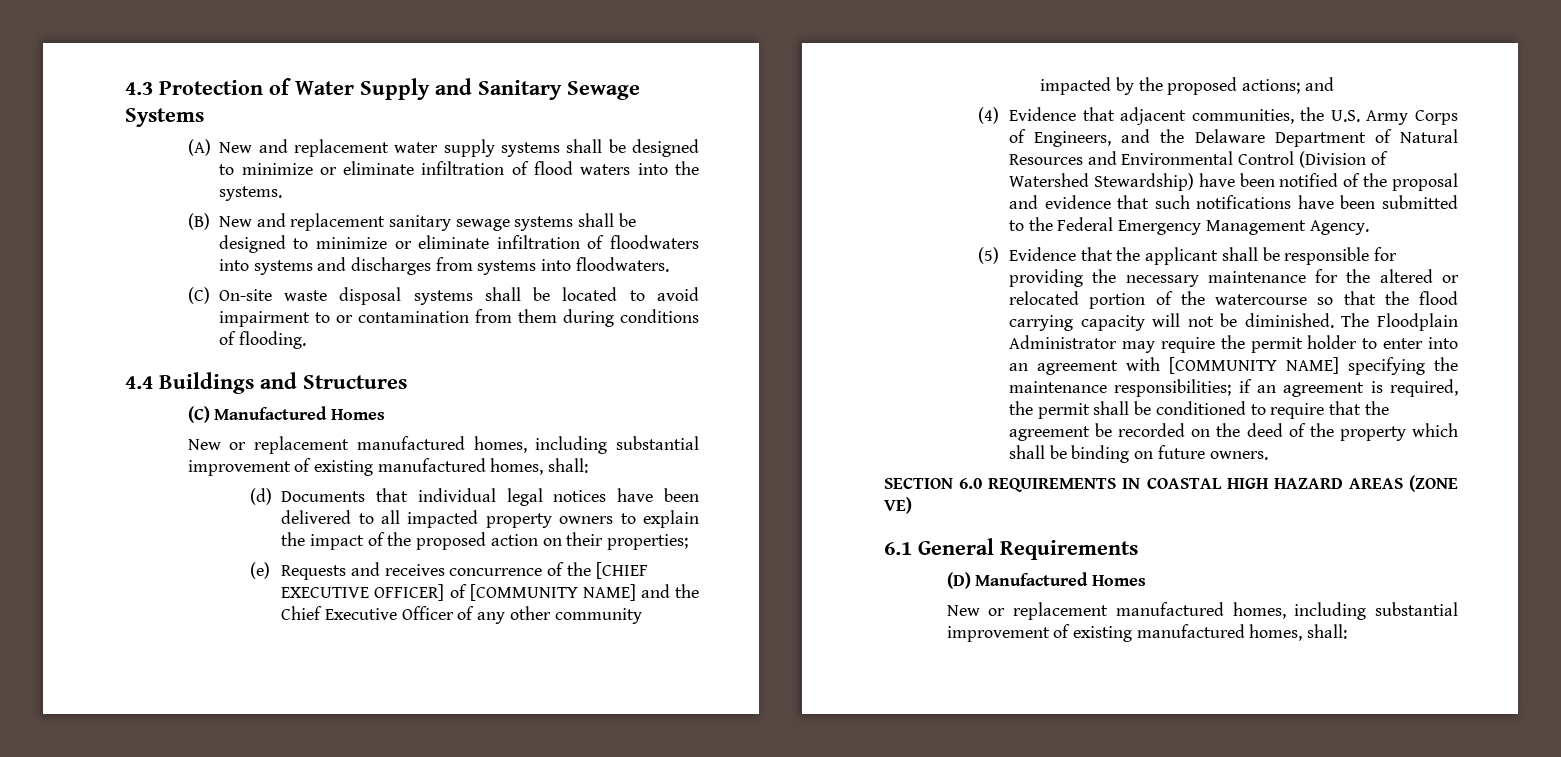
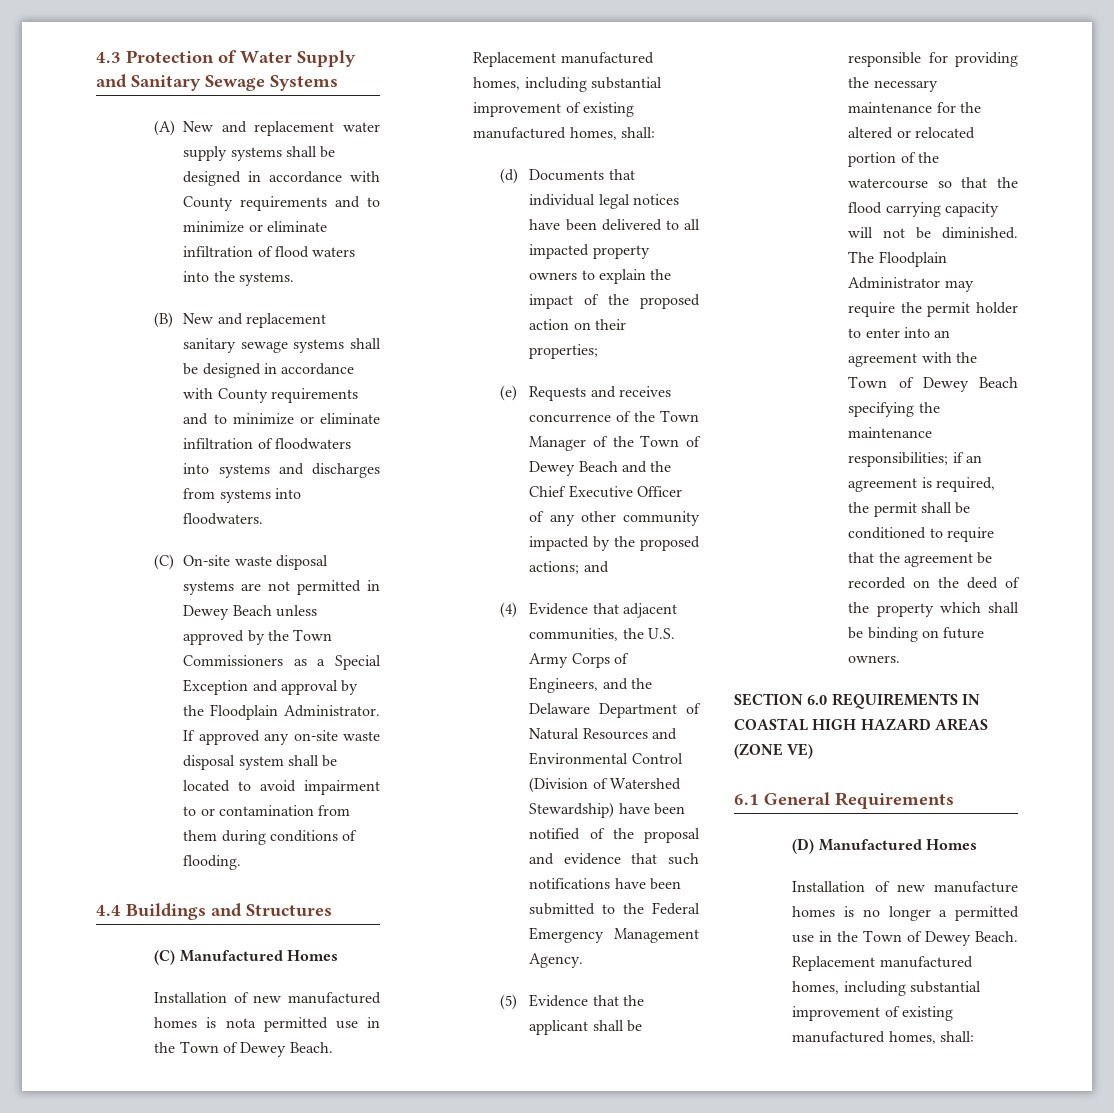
- (A) New and replacement water supply systems shall be designed to minimize or eliminate infiltration of flood waters into the systems.
+ (A) New and replacement water supply systems shall be designed in accordance with County requirements and to minimize or eliminate infiltration of flood waters into the systems.
- (B) New and replacement sanitary sewage systems shall be designed to minimize or eliminate infiltration of floodwaters into systems and discharges from systems into floodwaters.
+ (B) New and replacement sanitary sewage systems shall be designed in accordance with County requirements and to minimize or eliminate infiltration of floodwaters into systems and discharges from systems into floodwaters.
- (C) On-site waste disposal systems shall be located to avoid impairment to or contamination from them during conditions of flooding.
+ (C) On-site waste disposal systems are not permitted in Dewey Beach unless approved by the Town Commissioners as a Special Exception and approval by the Floodplain Administrator. If approved any on-site waste disposal system shall be located to avoid impairment to or contamination from them during conditions of flooding.
  (C) Manufactured Homes
- New or replacement manufactured homes, including substantial improvement of existing manufactured homes, shall:
+ Installation of new manufactured homes is nota permitted use in the Town of Dewey Beach. Replacement manufactured homes, including substantial improvement of existing manufactured homes, shall:
- (e) Requests and receives concurrence of the [CHIEF EXECUTIVE OFFICER] of [COMMUNITY NAME] and the Chief Executive Officer of any other community impacted by the proposed actions; and
+ (e) Requests and receives concurrence of the Town Manager of the Town of Dewey Beach and the Chief Executive Officer of any other community impacted by the proposed actions; and
- The Floodplain Administrator may require the permit holder to enter into an agreement with [COMMUNITY NAME] specifying the maintenance responsibilities; if an agreement is required, the permit shall be conditioned to require that the agreement be recorded on the deed of the property which shall be binding on future owners.
+ The Floodplain Administrator may require the permit holder to enter into an agreement with the Town of Dewey Beach specifying the maintenance responsibilities; if an agreement is required, the permit shall be conditioned to require that the agreement be recorded on the deed of the property which shall be binding on future owners.
  (D) Manufactured Homes
- New or replacement manufactured homes, including substantial improvement of existing manufactured homes, shall:
+ Installation of new manufacture homes is no longer a permitted use in the Town of Dewey Beach. Replacement manufactured homes, including substantial improvement of existing manufactured homes, shall:

